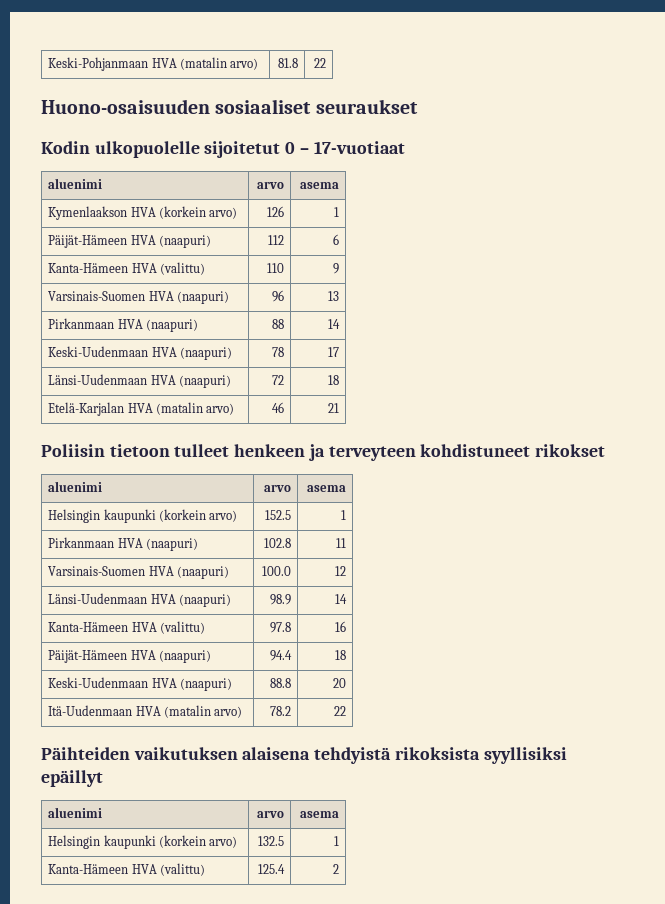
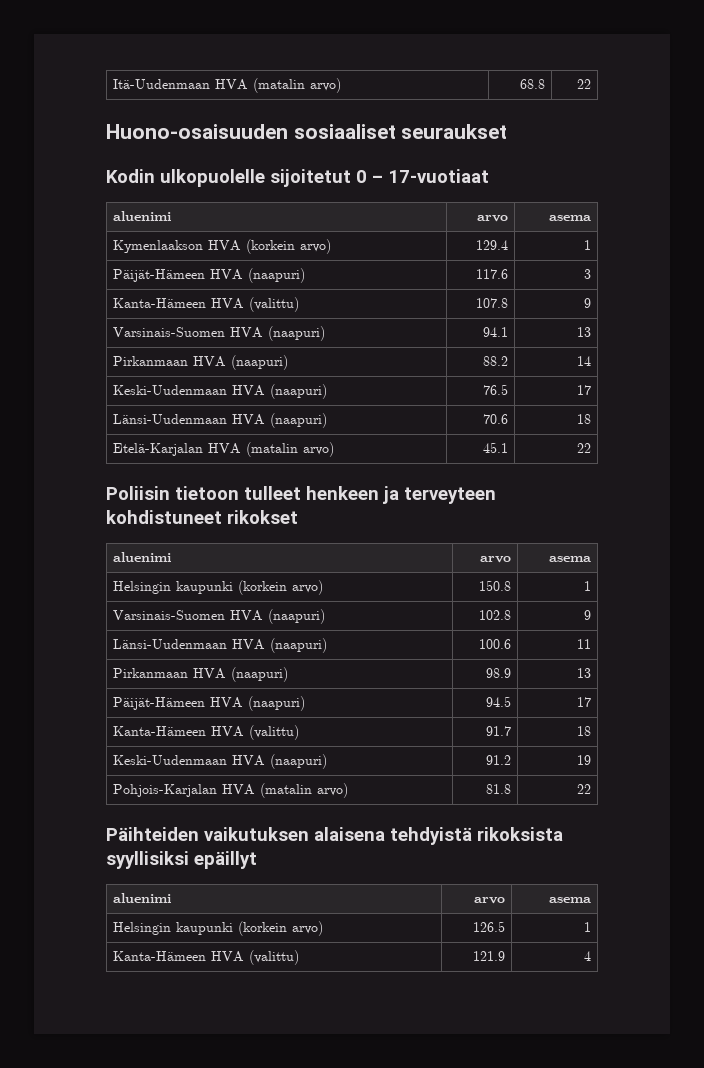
- Keski-Pohjanmaan HVA (matalin arvo) | 81.8 | 22
+ Itä-Uudenmaan HVA (matalin arvo) | 68.8 | 22
- Kymenlaakson HVA (korkein arvo) | 126 | 1
+ Kymenlaakson HVA (korkein arvo) | 129.4 | 1
- Päijät-Hämeen HVA (naapuri) | 112 | 6
- Kanta-Hämeen HVA (valittu) | 110 | 9
+ Päijät-Hämeen HVA (naapuri) | 117.6 | 3
+ Kanta-Hämeen HVA (valittu) | 107.8 | 9
- Varsinais-Suomen HVA (naapuri) | 96 | 13
+ Varsinais-Suomen HVA (naapuri) | 94.1 | 13
- Pirkanmaan HVA (naapuri) | 88 | 14
+ Pirkanmaan HVA (naapuri) | 88.2 | 14
- Keski-Uudenmaan HVA (naapuri) | 78 | 17
+ Keski-Uudenmaan HVA (naapuri) | 76.5 | 17
- Länsi-Uudenmaan HVA (naapuri) | 72 | 18
+ Länsi-Uudenmaan HVA (naapuri) | 70.6 | 18
- Etelä-Karjalan HVA (matalin arvo) | 46 | 21
+ Etelä-Karjalan HVA (matalin arvo) | 45.1 | 22
- Helsingin kaupunki (korkein arvo) | 152.5 | 1
- Pirkanmaan HVA (naapuri) | 102.8 | 11
- Varsinais-Suomen HVA (naapuri) | 100.0 | 12
- Länsi-Uudenmaan HVA (naapuri) | 98.9 | 14
- Kanta-Hämeen HVA (valittu) | 97.8 | 16
- Päijät-Hämeen HVA (naapuri) | 94.4 | 18
+ Helsingin kaupunki (korkein arvo) | 150.8 | 1
+ Varsinais-Suomen HVA (naapuri) | 102.8 | 9
+ Länsi-Uudenmaan HVA (naapuri) | 100.6 | 11
+ Pirkanmaan HVA (naapuri) | 98.9 | 13
+ Päijät-Hämeen HVA (naapuri) | 94.5 | 17
+ Kanta-Hämeen HVA (valittu) | 91.7 | 18
- Keski-Uudenmaan HVA (naapuri) | 88.8 | 20
- Itä-Uudenmaan HVA (matalin arvo) | 78.2 | 22
+ Keski-Uudenmaan HVA (naapuri) | 91.2 | 19
+ Pohjois-Karjalan HVA (matalin arvo) | 81.8 | 22
- Helsingin kaupunki (korkein arvo) | 132.5 | 1
+ Helsingin kaupunki (korkein arvo) | 126.5 | 1
- Kanta-Hämeen HVA (valittu) | 125.4 | 2
+ Kanta-Hämeen HVA (valittu) | 121.9 | 4

